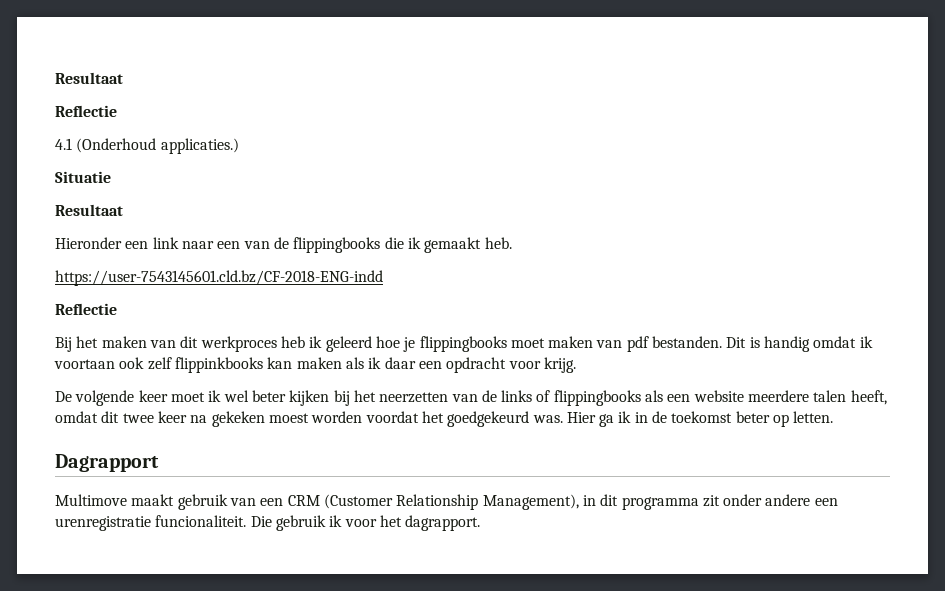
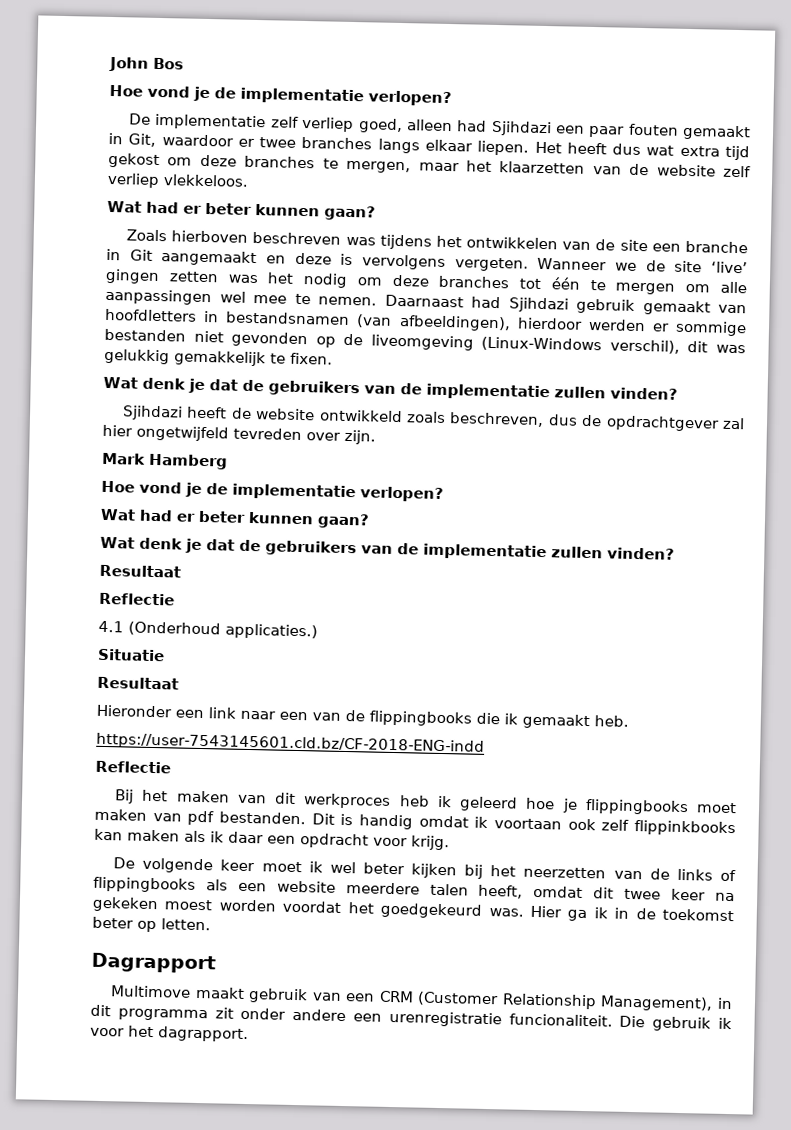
+ John Bos
+ Hoe vond je de implementatie verlopen?
+ De implementatie zelf verliep goed, alleen had Sjihdazi een paar fouten gemaakt in Git, waardoor er twee branches langs elkaar liepen. Het heeft dus wat extra tijd gekost om deze branches te mergen, maar het klaarzetten van de website zelf verliep vlekkeloos.
+ Wat had er beter kunnen gaan?
+ Zoals hierboven beschreven was tijdens het ontwikkelen van de site een branche in Git aangemaakt en deze is vervolgens vergeten. Wanneer we de site ‘live’ gingen zetten was het nodig om deze branches tot één te mergen om alle aanpassingen wel mee te nemen. Daarnaast had Sjihdazi gebruik gemaakt van hoofdletters in bestandsnamen (van afbeeldingen), hierdoor werden er sommige bestanden niet gevonden op de liveomgeving (Linux-Windows verschil), dit was gelukkig gemakkelijk te fixen.
+ Wat denk je dat de gebruikers van de implementatie zullen vinden?
+ Sjihdazi heeft de website ontwikkeld zoals beschreven, dus de opdrachtgever zal hier ongetwijfeld tevreden over zijn.
+ Mark Hamberg
+ Hoe vond je de implementatie verlopen?
+ Wat had er beter kunnen gaan?
+ Wat denk je dat de gebruikers van de implementatie zullen vinden?

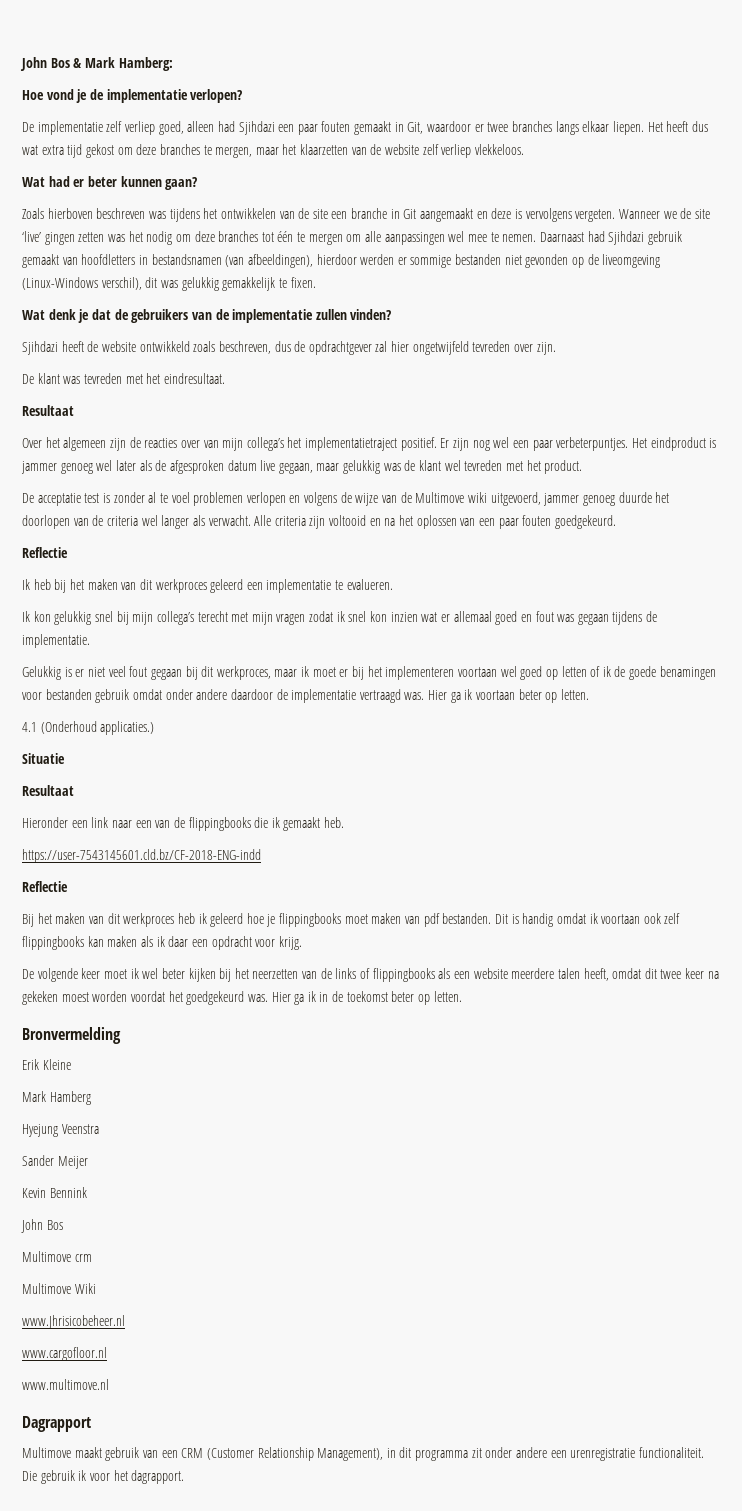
- John Bos
+ John Bos & Mark Hamberg:
- Mark Hamberg
- Hoe vond je de implementatie verlopen?
- Wat had er beter kunnen gaan?
- Wat denk je dat de gebruikers van de implementatie zullen vinden?
+ De klant was tevreden met het eindresultaat.
  Resultaat
+ Over het algemeen zijn de reacties over van mijn collega’s het implementatietraject positief. Er zijn nog wel een paar verbeterpuntjes. Het eindproduct is jammer genoeg wel later als de afgesproken datum live gegaan, maar gelukkig was de klant wel tevreden met het product.
+ De acceptatie test is zonder al te voel problemen verlopen en volgens de wijze van de Multimove wiki uitgevoerd, jammer genoeg duurde het doorlopen van de criteria wel langer als verwacht. Alle criteria zijn voltooid en na het oplossen van een paar fouten goedgekeurd.
  Reflectie
+ Ik heb bij het maken van dit werkproces geleerd een implementatie te evalueren.
+ Ik kon gelukkig snel bij mijn collega’s terecht met mijn vragen zodat ik snel kon inzien wat er allemaal goed en fout was gegaan tijdens de implementatie.
+ Gelukkig is er niet veel fout gegaan bij dit werkproces, maar ik moet er bij het implementeren voortaan wel goed op letten of ik de goede benamingen voor bestanden gebruik omdat onder andere daardoor de implementatie vertraagd was. Hier ga ik voortaan beter op letten.
- Dit is handig omdat ik voortaan ook zelf flippinkbooks kan maken als ik daar een opdracht voor krijg.
+ Dit is handig omdat ik voortaan ook zelf flippingbooks kan maken als ik daar een opdracht voor krijg.
+ Bronvermelding
+ Erik Kleine
+ Mark Hamberg
+ Hyejung Veenstra
+ Sander Meijer
+ Kevin Bennink
+ John Bos
+ Multimove crm
+ Multimove Wiki
+ www.Jhrisicobeheer.nl
+ www.cargofloor.nl
+ www.multimove.nl
- Multimove maakt gebruik van een CRM (Customer Relationship Management), in dit programma zit onder andere een urenregistratie funcionaliteit.
+ Multimove maakt gebruik van een CRM (Customer Relationship Management), in dit programma zit onder andere een urenregistratie functionaliteit.

